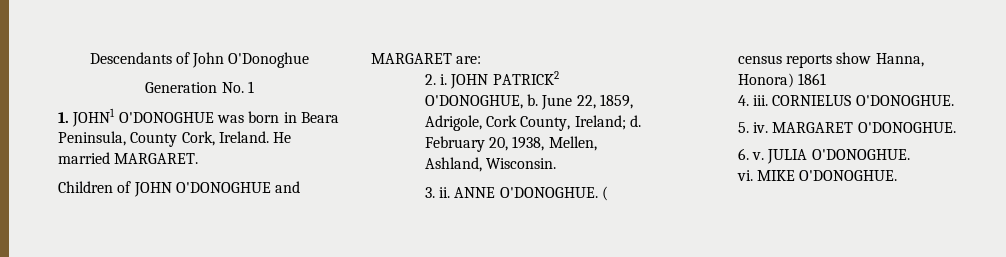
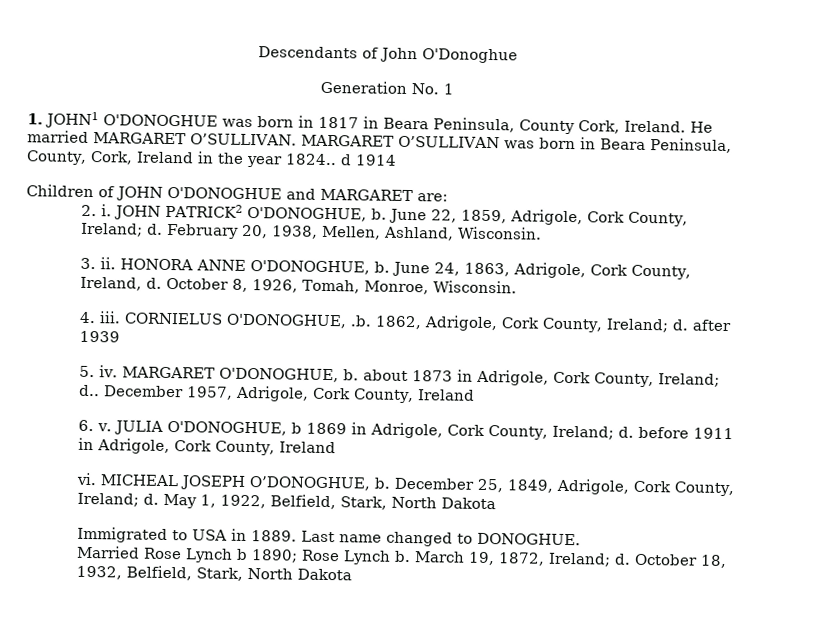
- 1. JOHN1 O'DONOGHUE was born in Beara Peninsula, County Cork, Ireland.
+ 1. JOHN1 O'DONOGHUE was born in 1817 in Beara Peninsula, County Cork, Ireland.
- He married MARGARET.
+ He married MARGARET O’SULLIVAN. MARGARET O’SULLIVAN was born in Beara Peninsula, County, Cork, Ireland in the year 1824.. d 1914
- ANNE O'DONOGHUE. ( census reports show Hanna, Honora) 1861
- 4. iii. CORNIELUS O'DONOGHUE.
- 5. iv. MARGARET O'DONOGHUE.
- 6. v. JULIA O'DONOGHUE.
- vi. MIKE O'DONOGHUE.
+ HONORA ANNE O'DONOGHUE, b. June 24, 1863, Adrigole, Cork County, Ireland, d. October 8, 1926, Tomah, Monroe, Wisconsin.
+ 4. iii. CORNIELUS O'DONOGHUE, .b. 1862, Adrigole, Cork County, Ireland; d. after 1939
+ 5. iv. MARGARET O'DONOGHUE, b. about 1873 in Adrigole, Cork County, Ireland; d.. December 1957, Adrigole, Cork County, Ireland
+ 6. v. JULIA O'DONOGHUE, b 1869 in Adrigole, Cork County, Ireland; d. before 1911 in Adrigole, Cork County, Ireland
+ vi. MICHEAL JOSEPH O’DONOGHUE, b. December 25, 1849, Adrigole, Cork County, Ireland; d. May 1, 1922, Belfield, Stark, North Dakota
+ Immigrated to USA in 1889. Last name changed to DONOGHUE.
+ Married Rose Lynch b 1890; Rose Lynch b. March 19, 1872, Ireland; d. October 18, 1932, Belfield, Stark, North Dakota

